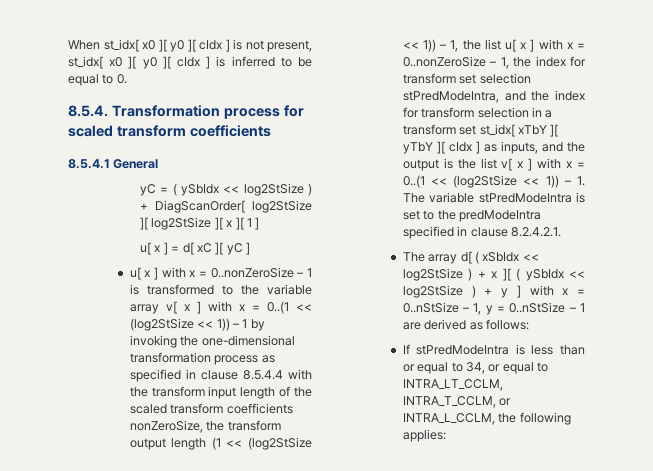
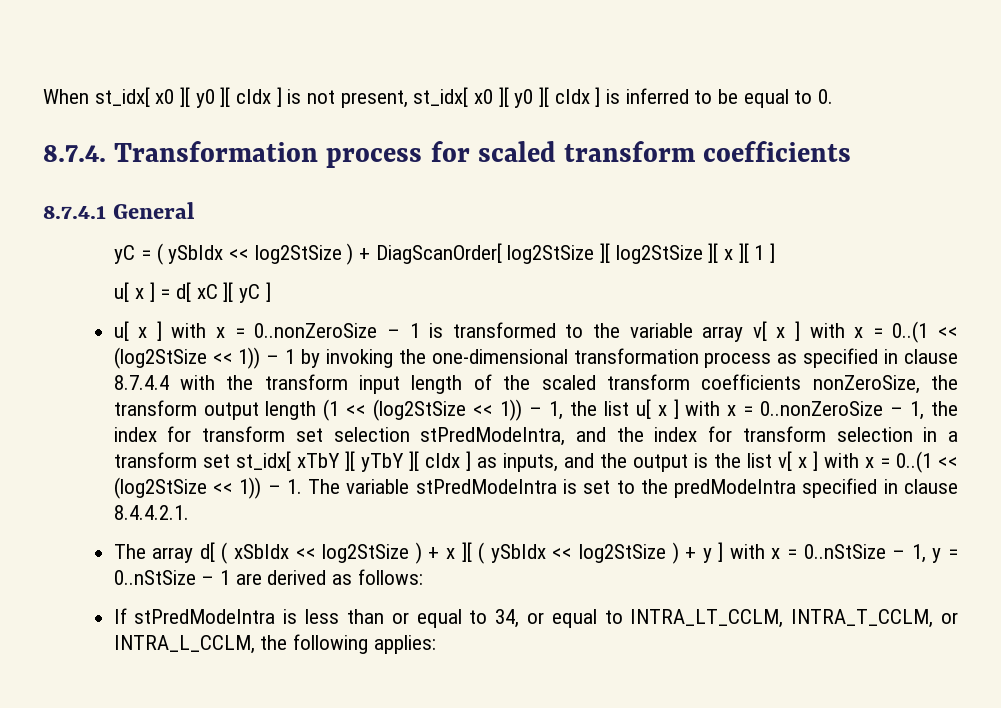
- 8.5.4. Transformation process for scaled transform coefficients
+ 8.7.4. Transformation process for scaled transform coefficients
- 8.5.4.1 General
+ 8.7.4.1 General
- u[ x ] with x = 0..nonZeroSize – 1 is transformed to the variable array v[ x ] with x = 0..(1 << (log2StSize << 1)) – 1 by invoking the one-dimensional transformation process as specified in clause 8.5.4.4 with the transform input length of the scaled transform coefficients nonZeroSize, the transform output length (1 << (log2StSize << 1)) – 1, the list u[ x ] with x = 0..nonZeroSize – 1, the index for transform set selection stPredModeIntra, and the index for transform selection in a transform set st_idx[ xTbY ][ yTbY ][ cIdx ] as inputs, and the output is the list v[ x ] with x = 0..(1 << (log2StSize << 1)) – 1. The variable stPredModeIntra is set to the predModeIntra specified in clause 8.2.4.2.1.
+ u[ x ] with x = 0..nonZeroSize – 1 is transformed to the variable array v[ x ] with x = 0..(1 << (log2StSize << 1)) – 1 by invoking the one-dimensional transformation process as specified in clause 8.7.4.4 with the transform input length of the scaled transform coefficients nonZeroSize, the transform output length (1 << (log2StSize << 1)) – 1, the list u[ x ] with x = 0..nonZeroSize – 1, the index for transform set selection stPredModeIntra, and the index for transform selection in a transform set st_idx[ xTbY ][ yTbY ][ cIdx ] as inputs, and the output is the list v[ x ] with x = 0..(1 << (log2StSize << 1)) – 1. The variable stPredModeIntra is set to the predModeIntra specified in clause 8.4.4.2.1.

